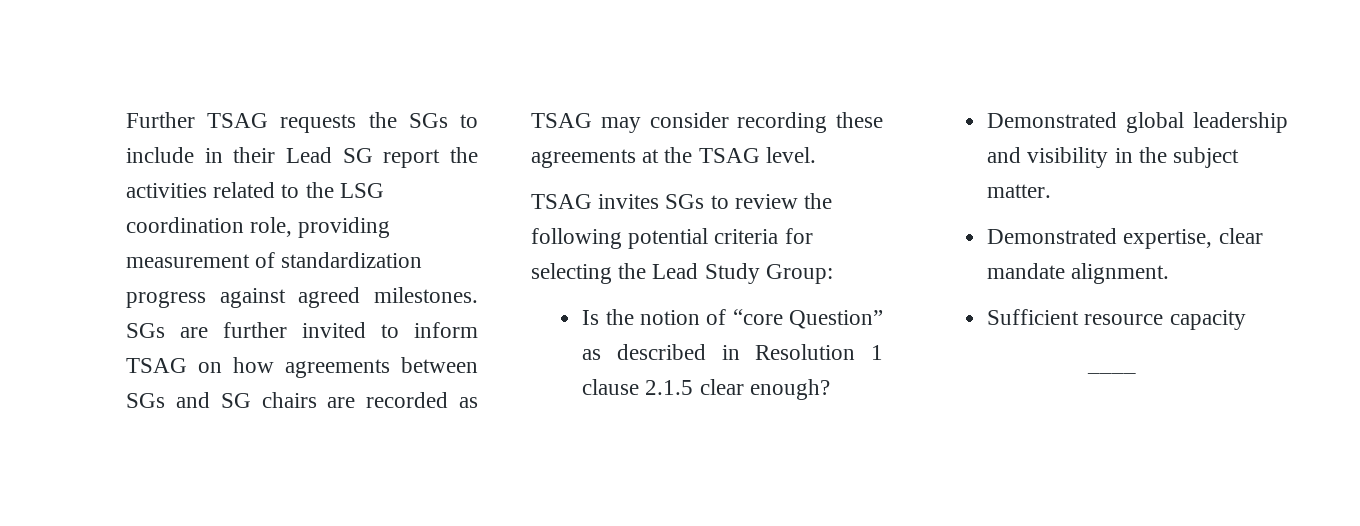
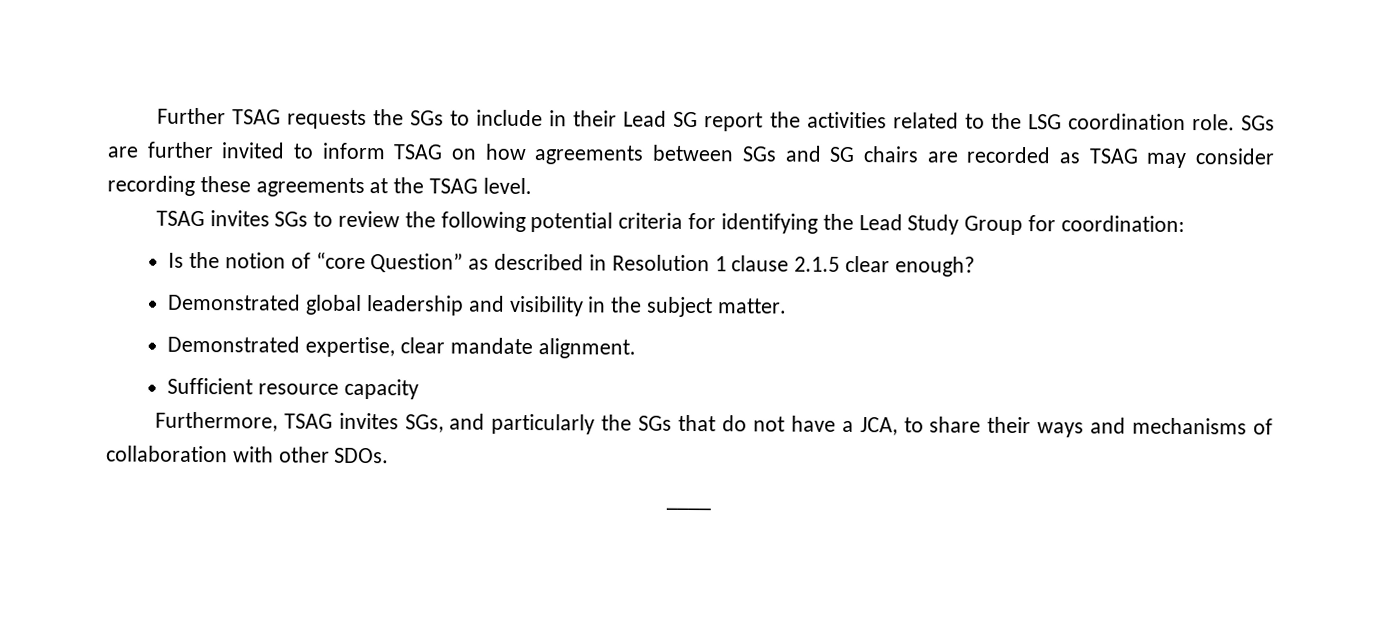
- Further TSAG requests the SGs to include in their Lead SG report the activities related to the LSG coordination role, providing measurement of standardization progress against agreed milestones.
+ Further TSAG requests the SGs to include in their Lead SG report the activities related to the LSG coordination role.
- TSAG invites SGs to review the following potential criteria for selecting the Lead Study Group:
+ TSAG invites SGs to review the following potential criteria for identifying the Lead Study Group for coordination:
+ Furthermore, TSAG invites SGs, and particularly the SGs that do not have a JCA, to share their ways and mechanisms of collaboration with other SDOs.

